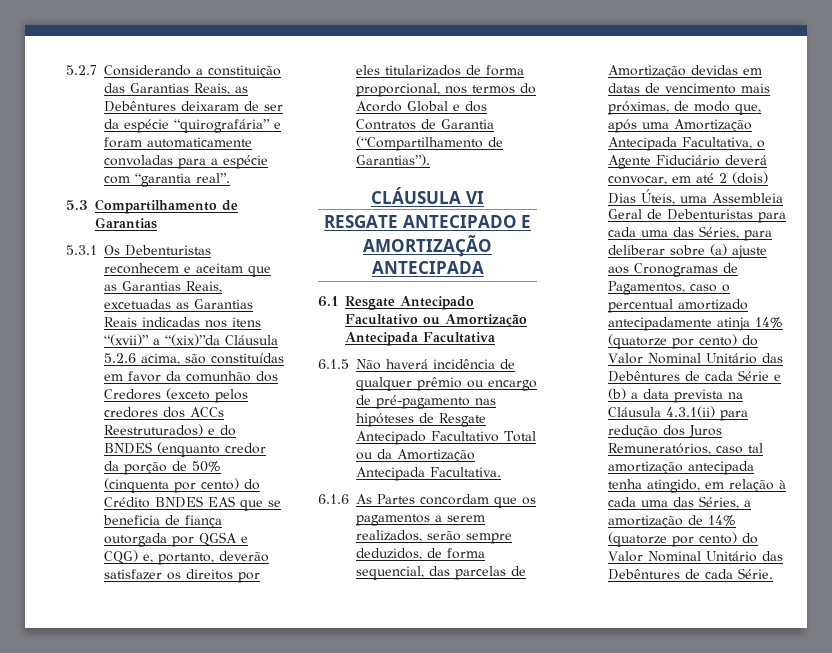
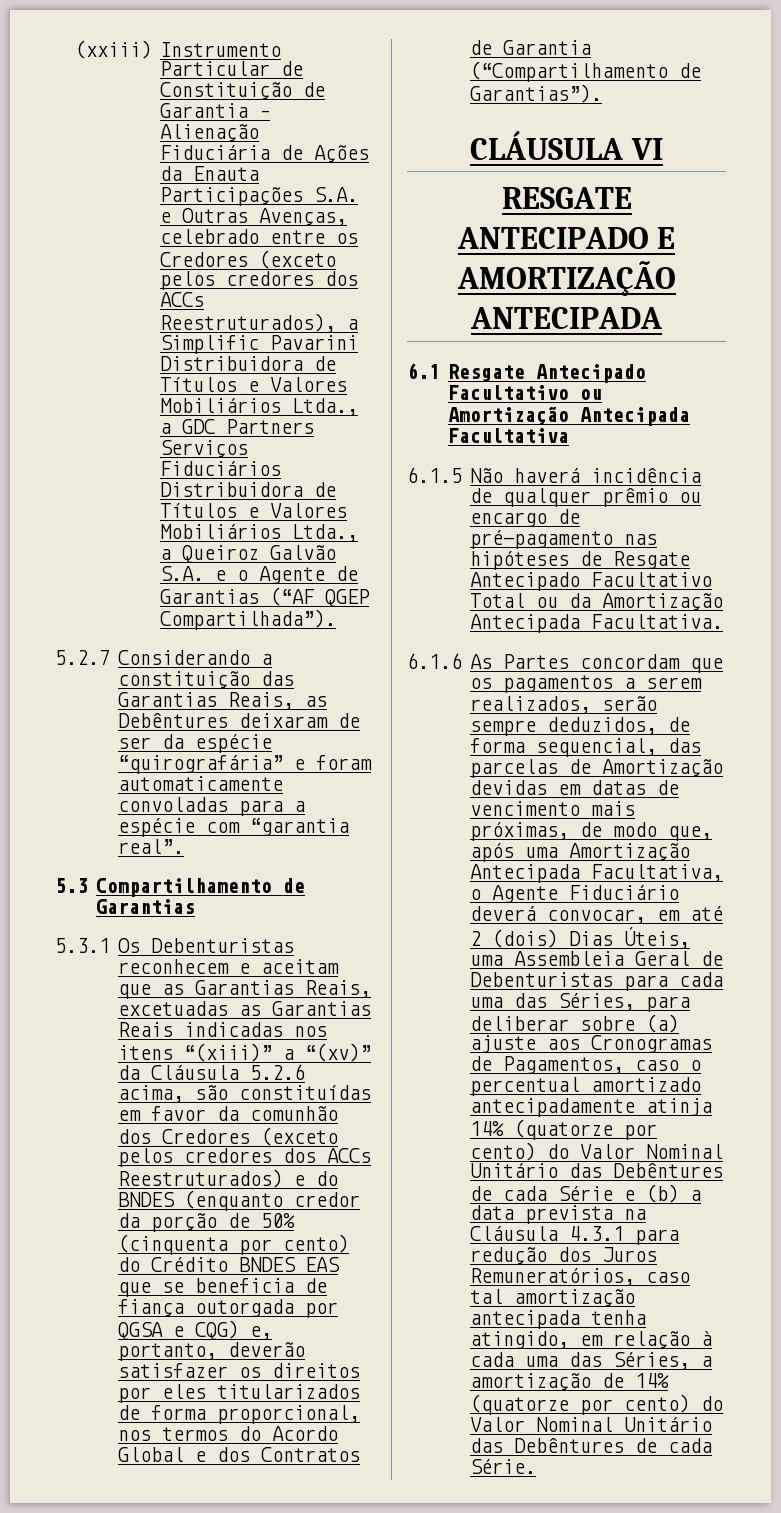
+ (xxiii) Instrumento Particular de Constituição de Garantia – Alienação Fiduciária de Ações da Enauta Participações S.A. e Outras Avenças, celebrado entre os Credores (exceto pelos credores dos ACCs Reestruturados), a Simplific Pavarini Distribuidora de Títulos e Valores Mobiliários Ltda., a GDC Partners Serviços Fiduciários Distribuidora de Títulos e Valores Mobiliários Ltda., a Queiroz Galvão S.A. e o Agente de Garantias (“AF QGEP Compartilhada”).
- 5.3.1 Os Debenturistas reconhecem e aceitam que as Garantias Reais, excetuadas as Garantias Reais indicadas nos itens “(xvii)” a “(xix)”da Cláusula 5.2.6 acima, são constituídas em favor da comunhão dos Credores (exceto pelos credores dos ACCs Reestruturados) e do BNDES (enquanto credor da porção de 50% (cinquenta por cento) do Crédito BNDES EAS que se beneficia de fiança outorgada por QGSA e CQG) e, portanto, deverão satisfazer os direitos por eles titularizados de forma proporcional, nos termos do Acordo Global e dos Contratos de Garantia (“Compartilhamento de Garantias”).
+ 5.3.1 Os Debenturistas reconhecem e aceitam que as Garantias Reais, excetuadas as Garantias Reais indicadas nos itens “(xiii)” a “(xv)” da Cláusula 5.2.6 acima, são constituídas em favor da comunhão dos Credores (exceto pelos credores dos ACCs Reestruturados) e do BNDES (enquanto credor da porção de 50% (cinquenta por cento) do Crédito BNDES EAS que se beneficia de fiança outorgada por QGSA e CQG) e, portanto, deverão satisfazer os direitos por eles titularizados de forma proporcional, nos termos do Acordo Global e dos Contratos de Garantia (“Compartilhamento de Garantias”).
- 6.1.6 As Partes concordam que os pagamentos a serem realizados, serão sempre deduzidos, de forma sequencial, das parcelas de Amortização devidas em datas de vencimento mais próximas, de modo que, após uma Amortização Antecipada Facultativa, o Agente Fiduciário deverá convocar, em até 2 (dois) Dias Úteis, uma Assembleia Geral de Debenturistas para cada uma das Séries, para deliberar sobre (a) ajuste aos Cronogramas de Pagamentos, caso o percentual amortizado antecipadamente atinja 14% (quatorze por cento) do Valor Nominal Unitário das Debêntures de cada Série e (b) a data prevista na Cláusula 4.3.1(ii) para redução dos Juros Remuneratórios, caso tal amortização antecipada tenha atingido, em relação à cada uma das Séries, a amortização de 14% (quatorze por cento) do Valor Nominal Unitário das Debêntures de cada Série.
+ 6.1.6 As Partes concordam que os pagamentos a serem realizados, serão sempre deduzidos, de forma sequencial, das parcelas de Amortização devidas em datas de vencimento mais próximas, de modo que, após uma Amortização Antecipada Facultativa, o Agente Fiduciário deverá convocar, em até 2 (dois) Dias Úteis, uma Assembleia Geral de Debenturistas para cada uma das Séries, para deliberar sobre (a) ajuste aos Cronogramas de Pagamentos, caso o percentual amortizado antecipadamente atinja 14% (quatorze por cento) do Valor Nominal Unitário das Debêntures de cada Série e (b) a data prevista na Cláusula 4.3.1 para redução dos Juros Remuneratórios, caso tal amortização antecipada tenha atingido, em relação à cada uma das Séries, a amortização de 14% (quatorze por cento) do Valor Nominal Unitário das Debêntures de cada Série.

